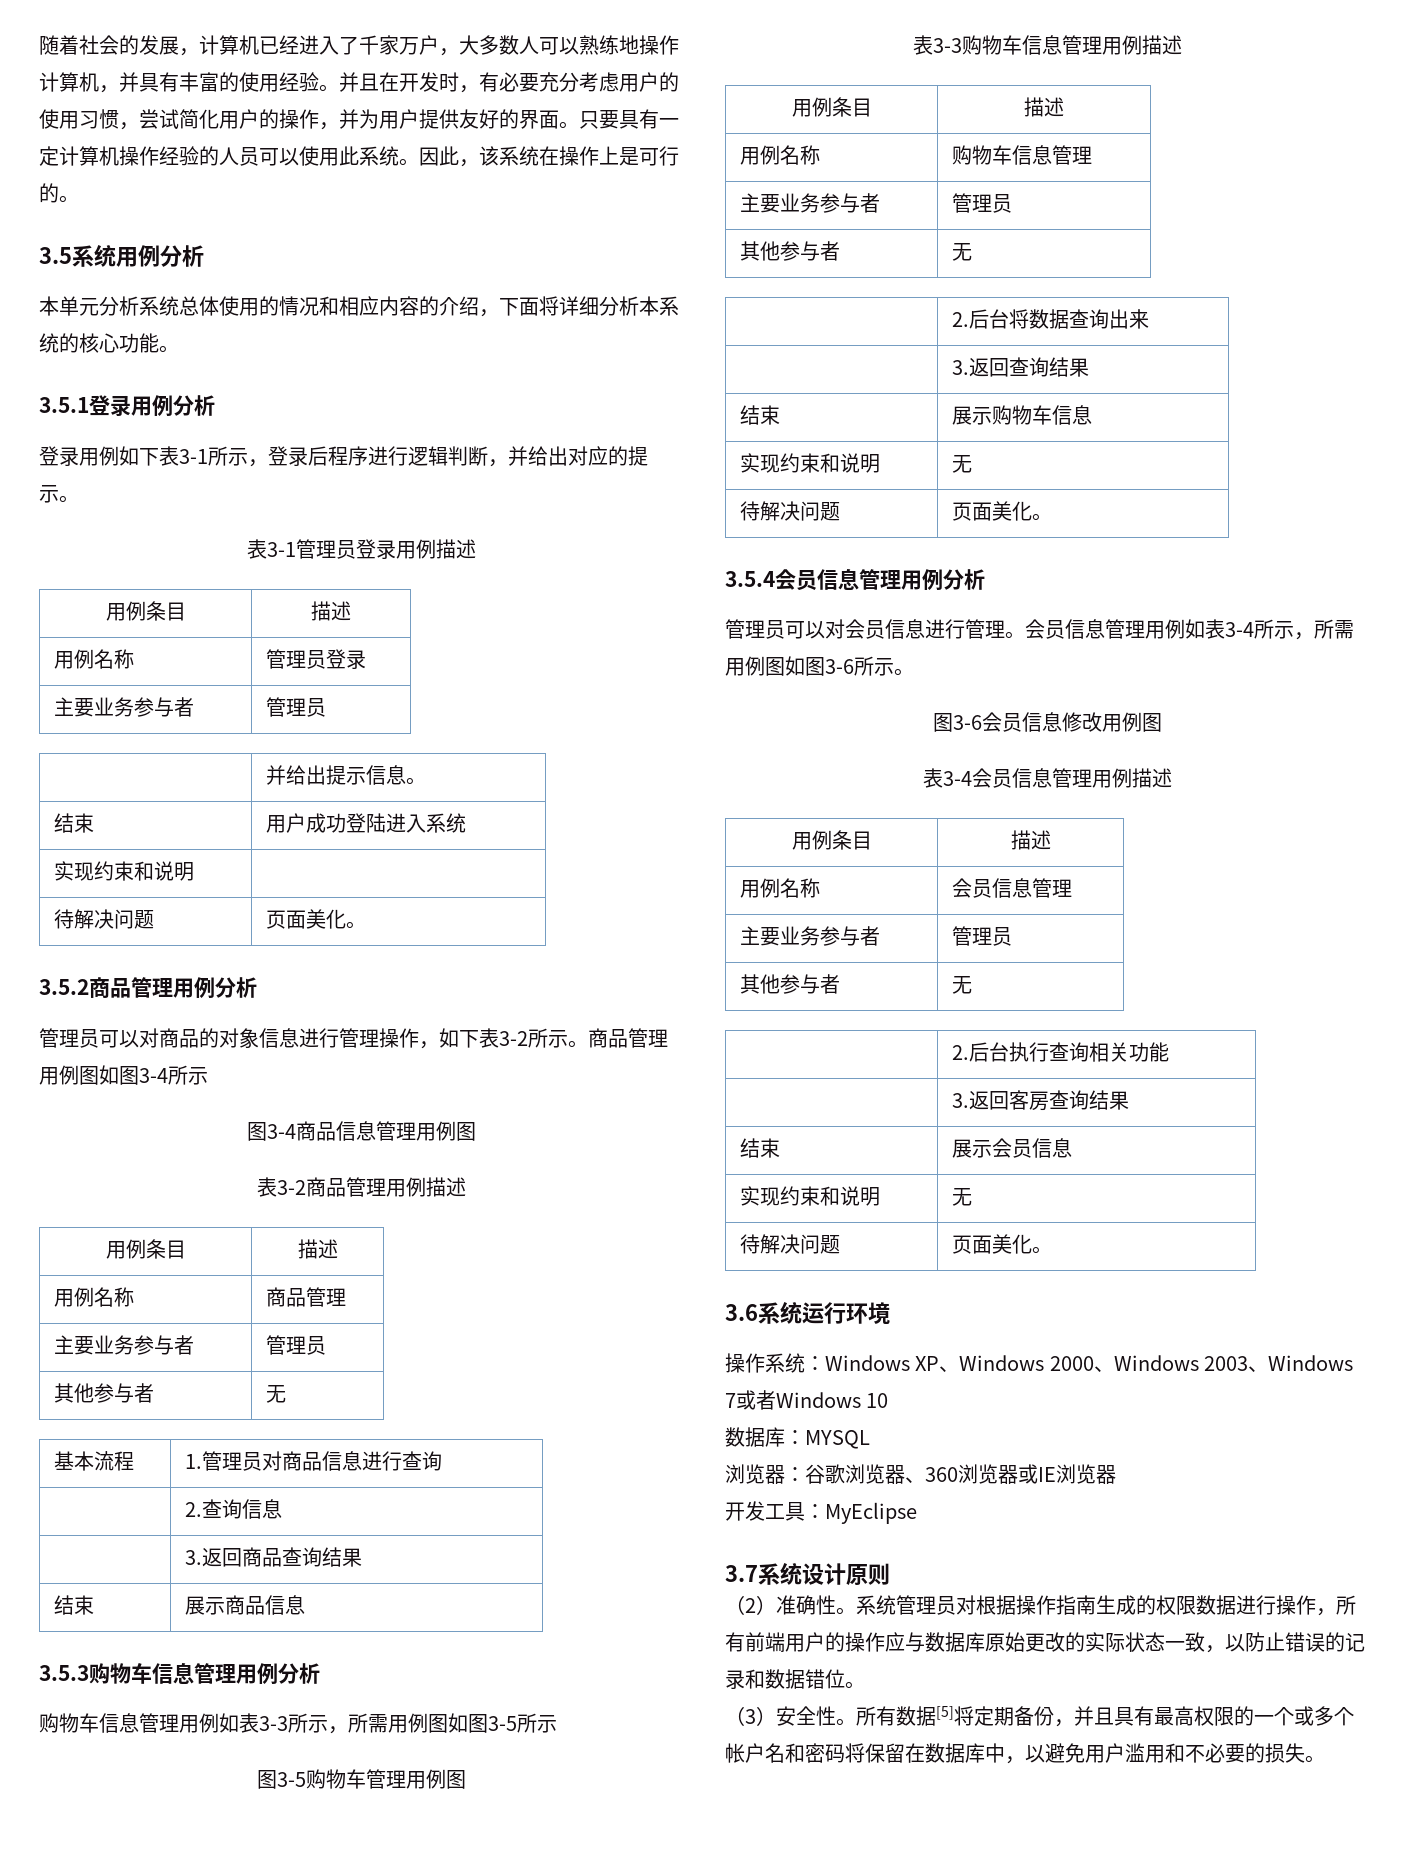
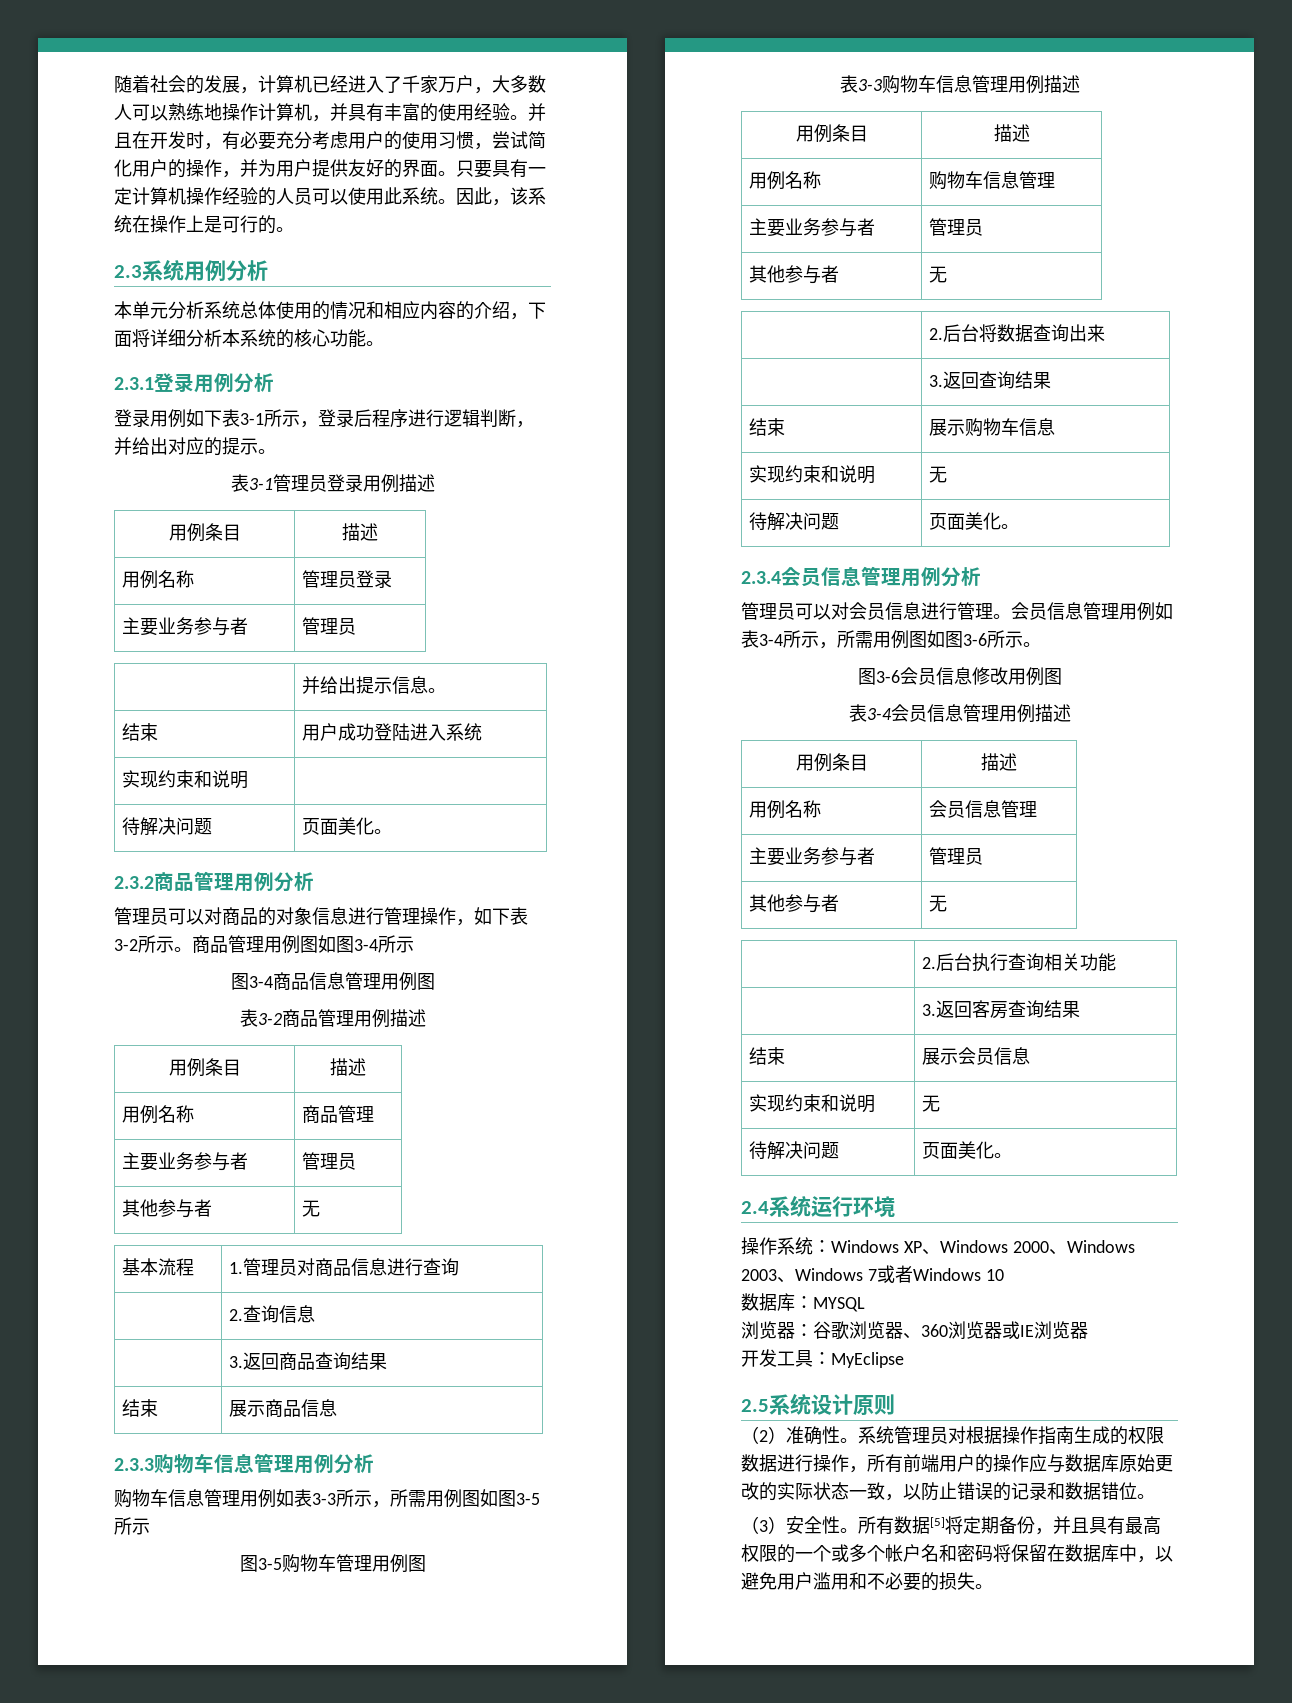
- 3.5系统用例分析
+ 2.3系统用例分析
- 3.5.1登录用例分析
+ 2.3.1登录用例分析
- 3.5.2商品管理用例分析
+ 2.3.2商品管理用例分析
- 3.5.3购物车信息管理用例分析
+ 2.3.3购物车信息管理用例分析
- 3.5.4会员信息管理用例分析
+ 2.3.4会员信息管理用例分析
- 3.6系统运行环境
+ 2.4系统运行环境
- 3.7系统设计原则
+ 2.5系统设计原则

